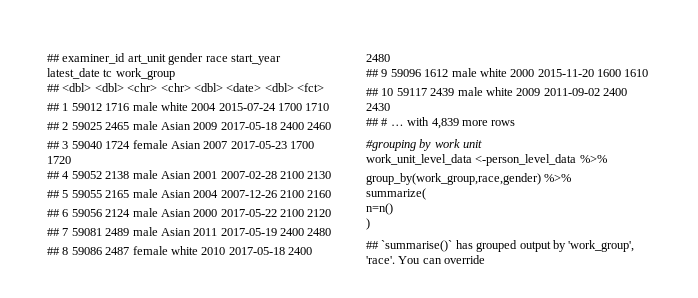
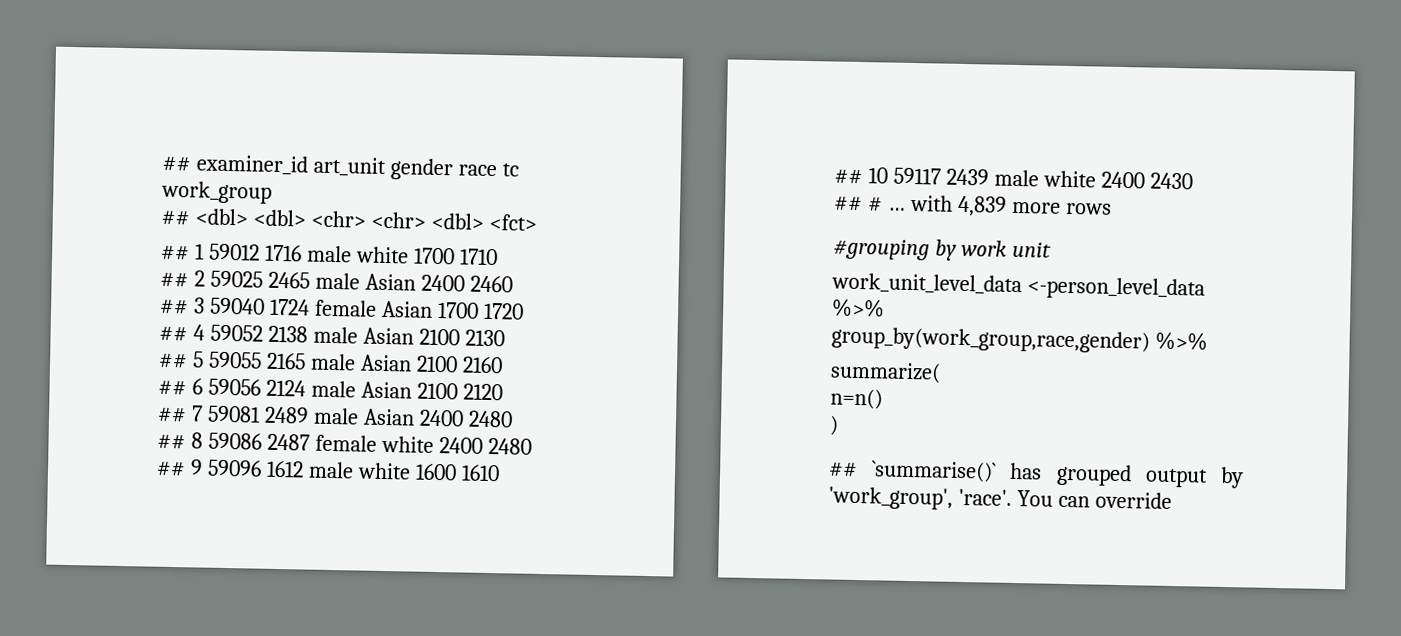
- ## examiner_id art_unit gender race start_year latest_date tc work_group
+ ## examiner_id art_unit gender race tc work_group
- ## <dbl> <dbl> <chr> <chr> <dbl> <date> <dbl> <fct>
+ ## <dbl> <dbl> <chr> <chr> <dbl> <fct>
- ## 1 59012 1716 male white 2004 2015-07-24 1700 1710
+ ## 1 59012 1716 male white 1700 1710
- ## 2 59025 2465 male Asian 2009 2017-05-18 2400 2460
+ ## 2 59025 2465 male Asian 2400 2460
- ## 3 59040 1724 female Asian 2007 2017-05-23 1700 1720
+ ## 3 59040 1724 female Asian 1700 1720
- ## 4 59052 2138 male Asian 2001 2007-02-28 2100 2130
+ ## 4 59052 2138 male Asian 2100 2130
- ## 5 59055 2165 male Asian 2004 2007-12-26 2100 2160
+ ## 5 59055 2165 male Asian 2100 2160
- ## 6 59056 2124 male Asian 2000 2017-05-22 2100 2120
+ ## 6 59056 2124 male Asian 2100 2120
- ## 7 59081 2489 male Asian 2011 2017-05-19 2400 2480
+ ## 7 59081 2489 male Asian 2400 2480
- ## 8 59086 2487 female white 2010 2017-05-18 2400 2480
+ ## 8 59086 2487 female white 2400 2480
- ## 9 59096 1612 male white 2000 2015-11-20 1600 1610
+ ## 9 59096 1612 male white 1600 1610
- ## 10 59117 2439 male white 2009 2011-09-02 2400 2430
+ ## 10 59117 2439 male white 2400 2430

